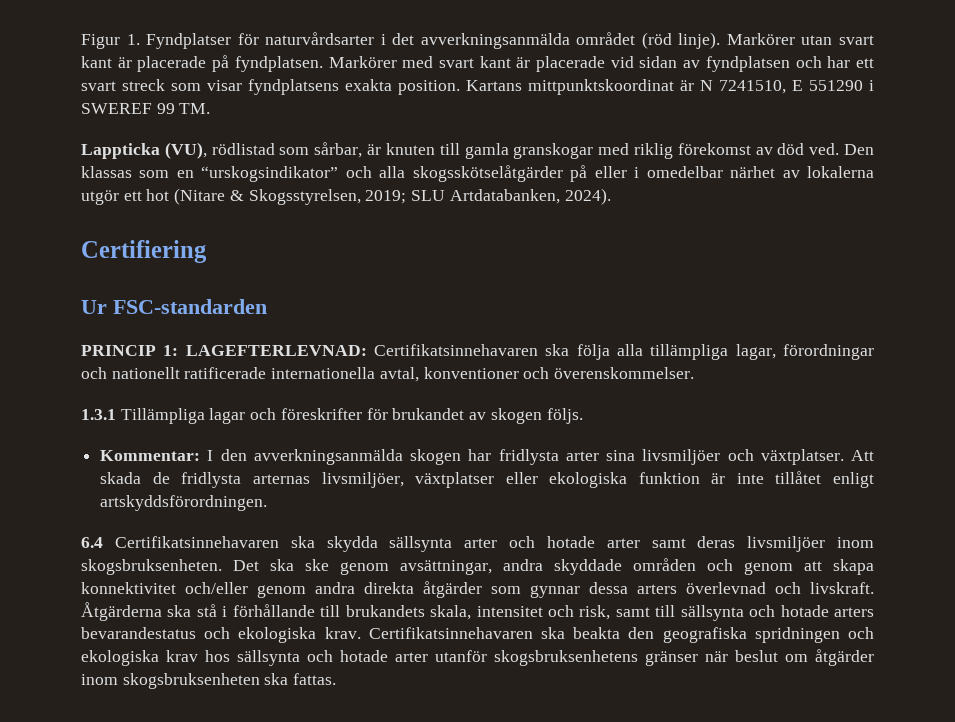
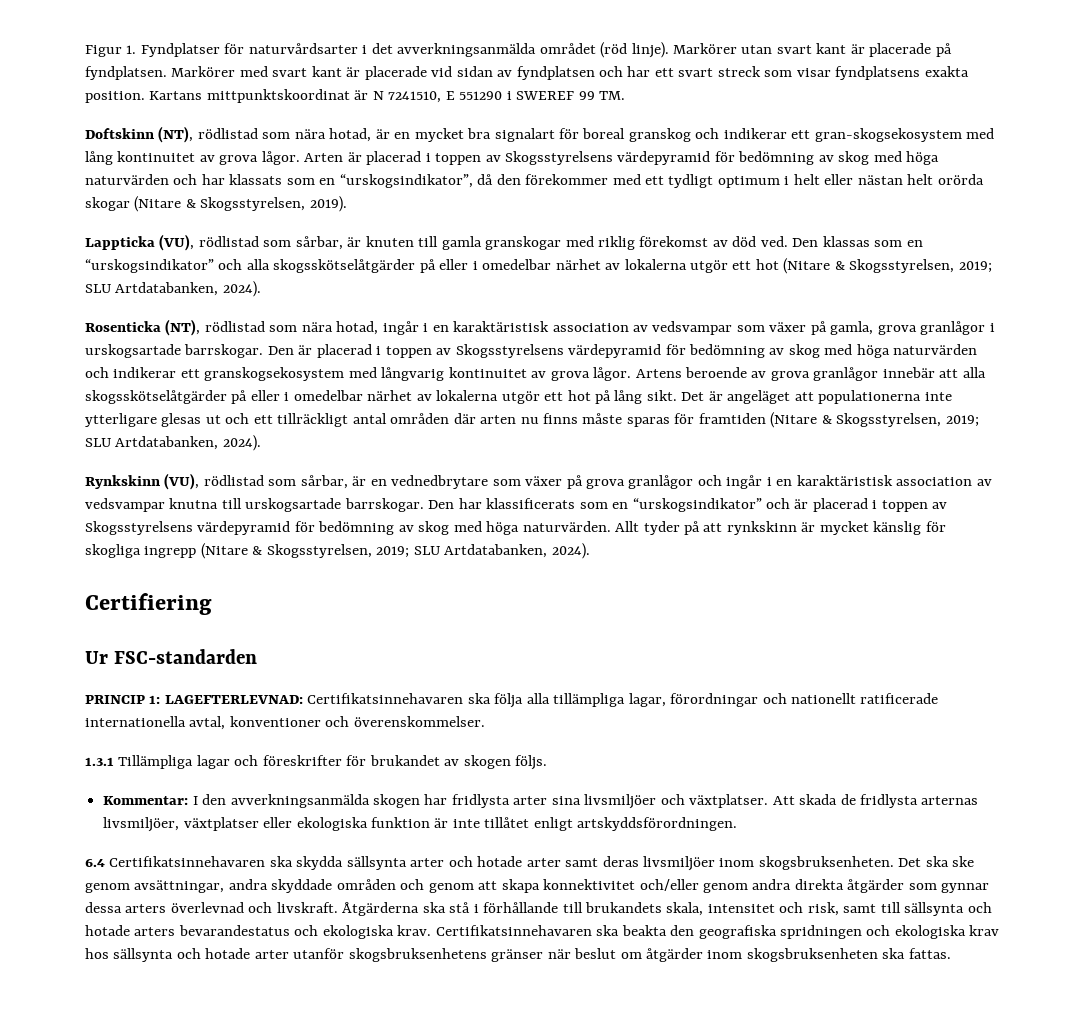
+ Doftskinn (NT), rödlistad som nära hotad, är en mycket bra signalart för boreal granskog och indikerar ett gran-skogsekosystem med lång kontinuitet av grova lågor. Arten är placerad i toppen av Skogsstyrelsens värdepyramid för bedömning av skog med höga naturvärden och har klassats som en “urskogsindikator”, då den förekommer med ett tydligt optimum i helt eller nästan helt orörda skogar (Nitare & Skogsstyrelsen, 2019).
+ Rosenticka (NT), rödlistad som nära hotad, ingår i en karaktäristisk association av vedsvampar som växer på gamla, grova granlågor i urskogsartade barrskogar. Den är placerad i toppen av Skogsstyrelsens värdepyramid för bedömning av skog med höga naturvärden och indikerar ett granskogsekosystem med långvarig kontinuitet av grova lågor. Artens beroende av grova granlågor innebär att alla skogsskötselåtgärder på eller i omedelbar närhet av lokalerna utgör ett hot på lång sikt. Det är angeläget att populationerna inte ytterligare glesas ut och ett tillräckligt antal områden där arten nu finns måste sparas för framtiden (Nitare & Skogsstyrelsen, 2019; SLU Artdatabanken, 2024).
+ Rynkskinn (VU), rödlistad som sårbar, är en vednedbrytare som växer på grova granlågor och ingår i en karaktäristisk association av vedsvampar knutna till urskogsartade barrskogar. Den har klassificerats som en “urskogsindikator” och är placerad i toppen av Skogsstyrelsens värdepyramid för bedömning av skog med höga naturvärden. Allt tyder på att rynkskinn är mycket känslig för skogliga ingrepp (Nitare & Skogsstyrelsen, 2019; SLU Artdatabanken, 2024).

